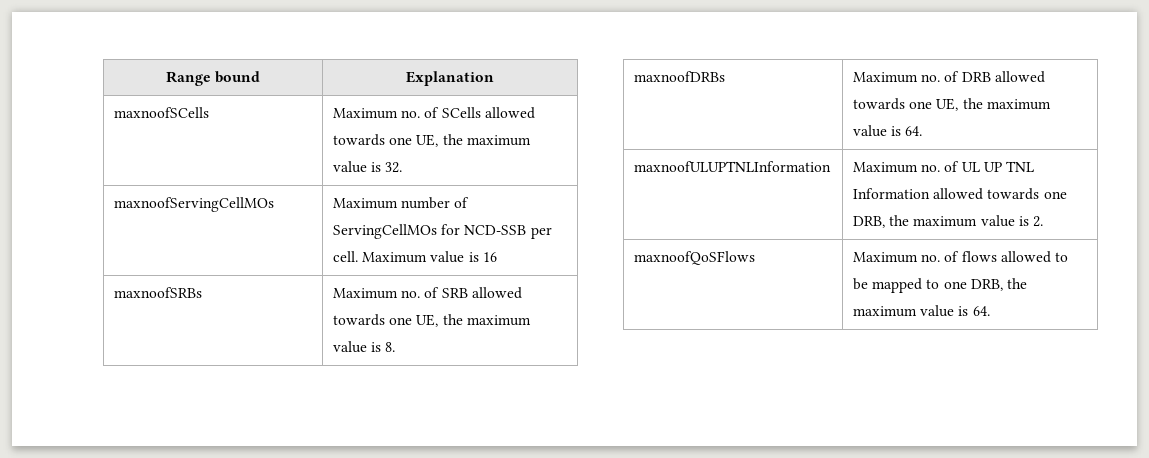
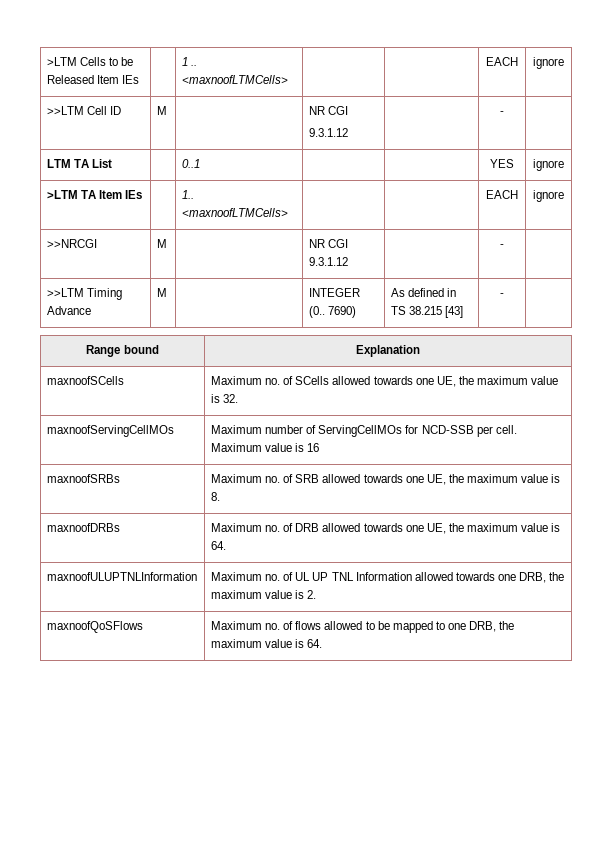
+ >LTM Cells to be Released Item IEs | | 1 .. <maxnoofLTMCells> | | | EACH | ignore
+ >>LTM Cell ID | M | | NR CGI
+ 9.3.1.12 | | - |
+ LTM TA List | | 0..1 | | | YES | ignore
+ >LTM TA Item IEs | | 1.. <maxnoofLTMCells> | | | EACH | ignore
+ >>NRCGI | M | | NR CGI 9.3.1.12 | | - |
+ >>LTM Timing Advance | M | | INTEGER (0.. 7690) | As defined in TS 38.215 [43] | - |

